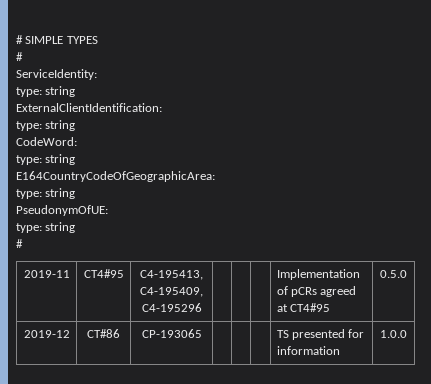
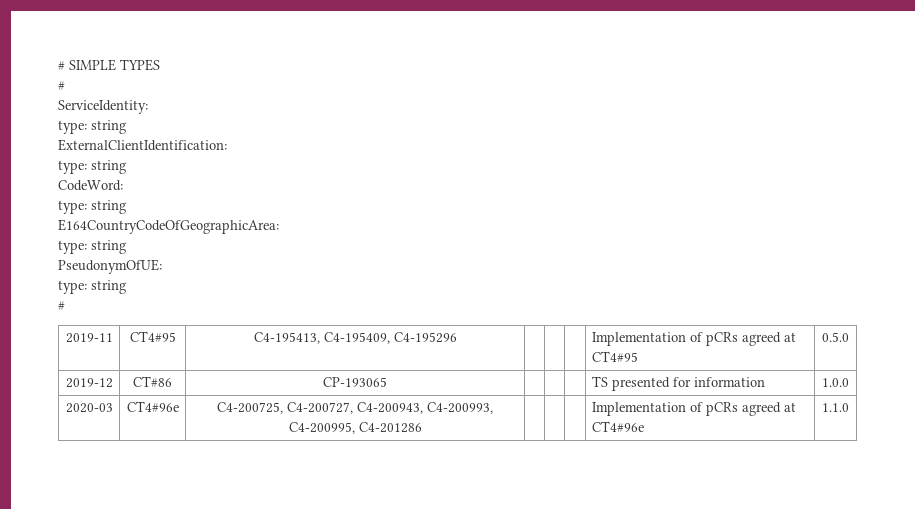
+ 2020-03 | CT4#96e | C4-200725, C4-200727, C4-200943, C4-200993, C4-200995, C4-201286 | | | | Implementation of pCRs agreed at CT4#96e | 1.1.0

